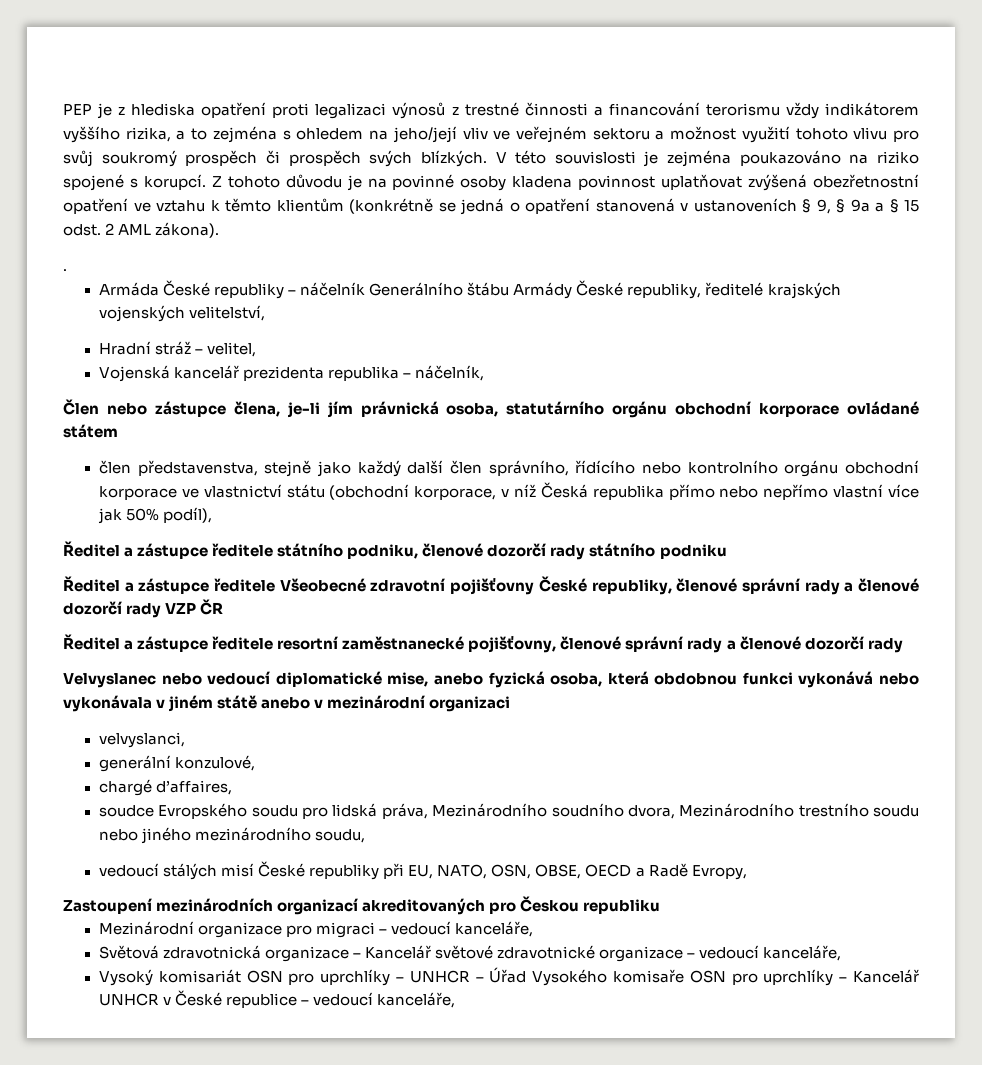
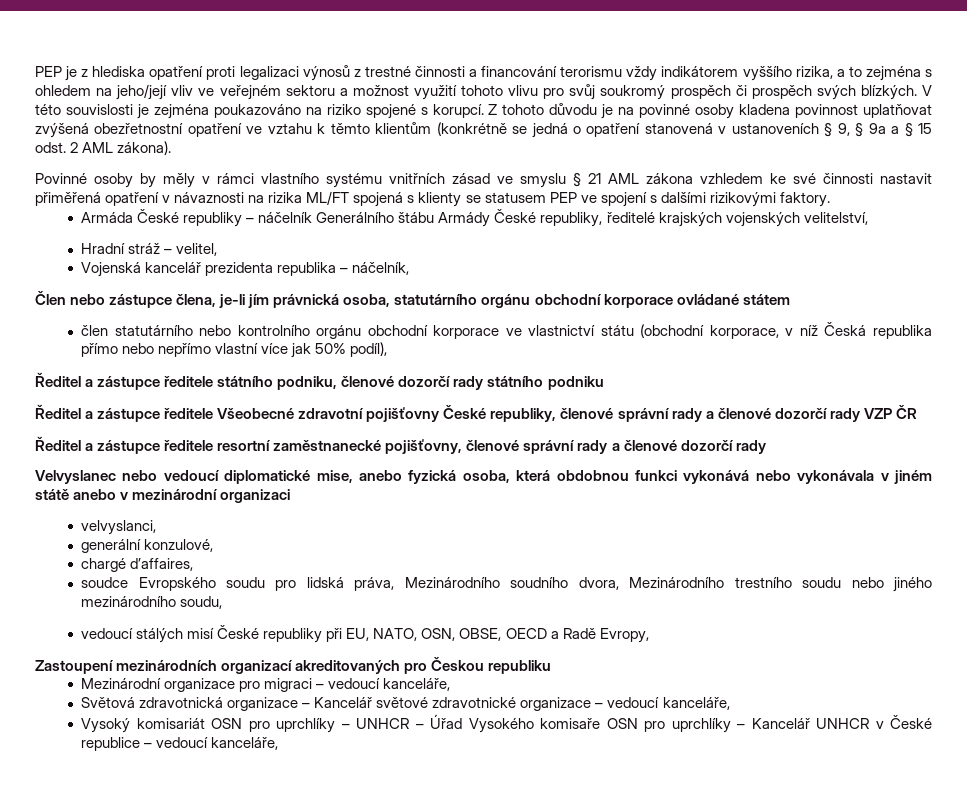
- .
+ Povinné osoby by měly v rámci vlastního systému vnitřních zásad ve smyslu § 21 AML zákona vzhledem ke své činnosti nastavit přiměřená opatření v návaznosti na rizika ML/FT spojená s klienty se statusem PEP ve spojení s dalšími rizikovými faktory.
- člen představenstva, stejně jako každý další člen správního, řídícího nebo kontrolního orgánu obchodní korporace ve vlastnictví státu (obchodní korporace, v níž Česká republika přímo nebo nepřímo vlastní více jak 50% podíl),
+ člen statutárního nebo kontrolního orgánu obchodní korporace ve vlastnictví státu (obchodní korporace, v níž Česká republika přímo nebo nepřímo vlastní více jak 50% podíl),

